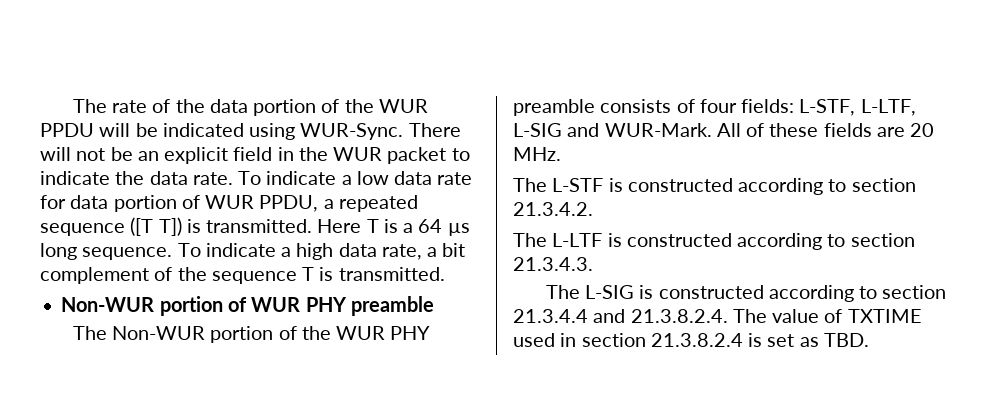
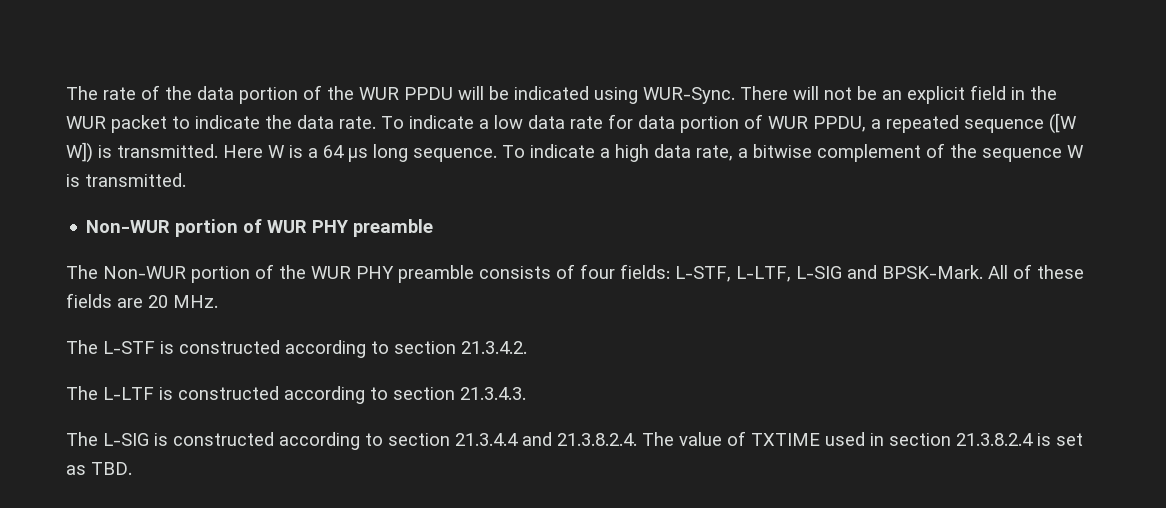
- To indicate a low data rate for data portion of WUR PPDU, a repeated sequence ([T T]) is transmitted.
+ To indicate a low data rate for data portion of WUR PPDU, a repeated sequence ([W W]) is transmitted.
- Here T is a 64 µs long sequence.
+ Here W is a 64 µs long sequence.
- To indicate a high data rate, a bit complement of the sequence T is transmitted.
+ To indicate a high data rate, a bitwise complement of the sequence W is transmitted.
- The Non-WUR portion of the WUR PHY preamble consists of four fields: L-STF, L-LTF, L-SIG and WUR-Mark.
+ The Non-WUR portion of the WUR PHY preamble consists of four fields: L-STF, L-LTF, L-SIG and BPSK-Mark.

